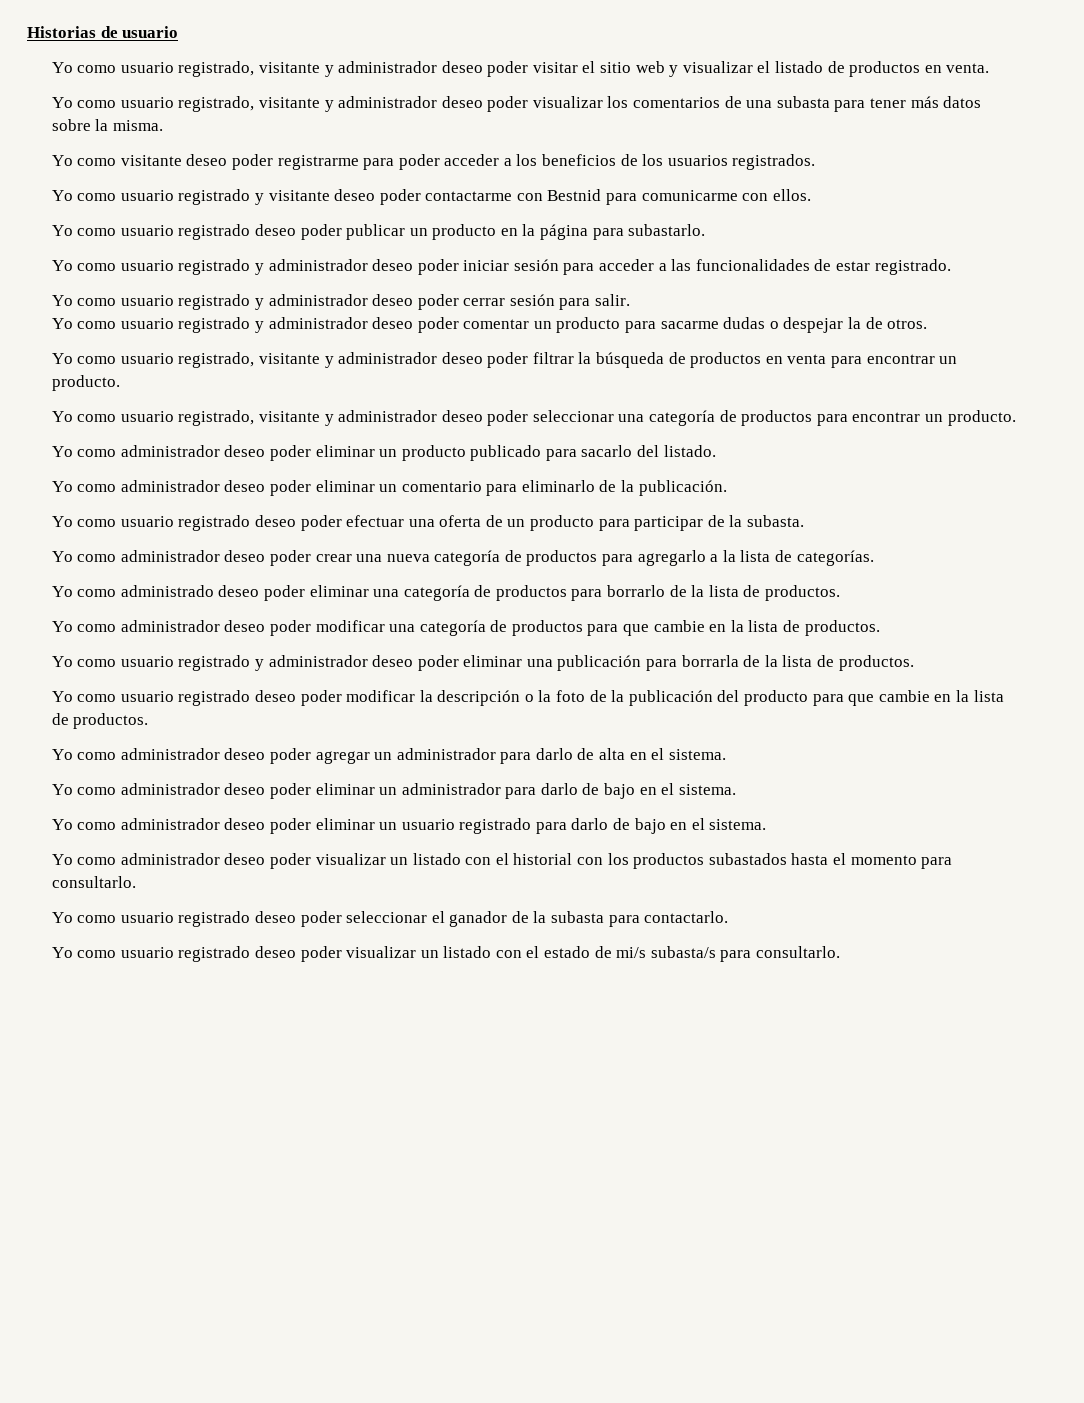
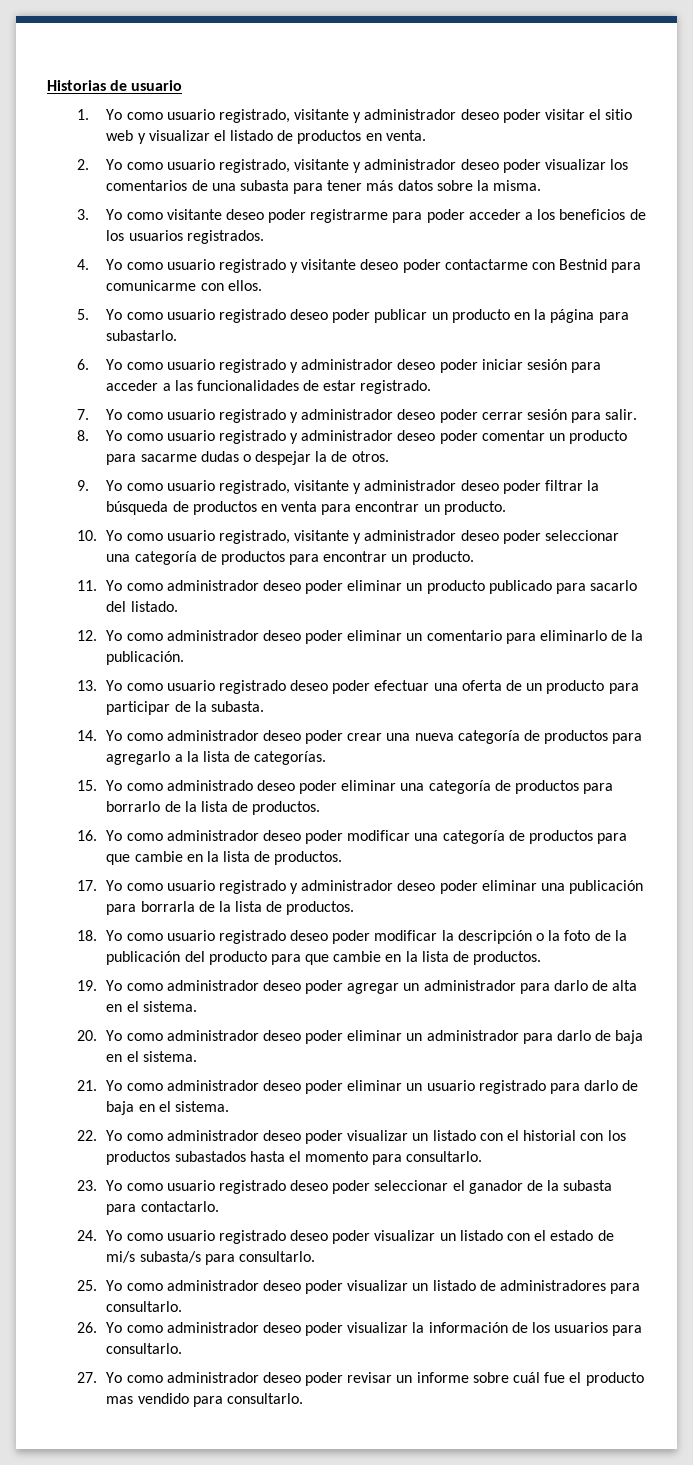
- Yo como usuario registrado, visitante y administrador deseo poder visitar el sitio web y visualizar el listado de productos en venta.
+ 1. Yo como usuario registrado, visitante y administrador deseo poder visitar el sitio web y visualizar el listado de productos en venta.
- Yo como usuario registrado, visitante y administrador deseo poder visualizar los comentarios de una subasta para tener más datos sobre la misma.
+ 2. Yo como usuario registrado, visitante y administrador deseo poder visualizar los comentarios de una subasta para tener más datos sobre la misma.
- Yo como visitante deseo poder registrarme para poder acceder a los beneficios de los usuarios registrados.
+ 3. Yo como visitante deseo poder registrarme para poder acceder a los beneficios de los usuarios registrados.
- Yo como usuario registrado y visitante deseo poder contactarme con Bestnid para comunicarme con ellos.
+ 4. Yo como usuario registrado y visitante deseo poder contactarme con Bestnid para comunicarme con ellos.
- Yo como usuario registrado deseo poder publicar un producto en la página para subastarlo.
+ 5. Yo como usuario registrado deseo poder publicar un producto en la página para subastarlo.
- Yo como usuario registrado y administrador deseo poder iniciar sesión para acceder a las funcionalidades de estar registrado.
+ 6. Yo como usuario registrado y administrador deseo poder iniciar sesión para acceder a las funcionalidades de estar registrado.
- Yo como usuario registrado y administrador deseo poder cerrar sesión para salir.
+ 7. Yo como usuario registrado y administrador deseo poder cerrar sesión para salir.
- Yo como usuario registrado y administrador deseo poder comentar un producto para sacarme dudas o despejar la de otros.
+ 8. Yo como usuario registrado y administrador deseo poder comentar un producto para sacarme dudas o despejar la de otros.
- Yo como usuario registrado, visitante y administrador deseo poder filtrar la búsqueda de productos en venta para encontrar un producto.
+ 9. Yo como usuario registrado, visitante y administrador deseo poder filtrar la búsqueda de productos en venta para encontrar un producto.
- Yo como usuario registrado, visitante y administrador deseo poder seleccionar una categoría de productos para encontrar un producto.
+ 10. Yo como usuario registrado, visitante y administrador deseo poder seleccionar una categoría de productos para encontrar un producto.
- Yo como administrador deseo poder eliminar un producto publicado para sacarlo del listado.
+ 11. Yo como administrador deseo poder eliminar un producto publicado para sacarlo del listado.
- Yo como administrador deseo poder eliminar un comentario para eliminarlo de la publicación.
+ 12. Yo como administrador deseo poder eliminar un comentario para eliminarlo de la publicación.
- Yo como usuario registrado deseo poder efectuar una oferta de un producto para participar de la subasta.
+ 13. Yo como usuario registrado deseo poder efectuar una oferta de un producto para participar de la subasta.
- Yo como administrador deseo poder crear una nueva categoría de productos para agregarlo a la lista de categorías.
+ 14. Yo como administrador deseo poder crear una nueva categoría de productos para agregarlo a la lista de categorías.
- Yo como administrado deseo poder eliminar una categoría de productos para borrarlo de la lista de productos.
+ 15. Yo como administrado deseo poder eliminar una categoría de productos para borrarlo de la lista de productos.
- Yo como administrador deseo poder modificar una categoría de productos para que cambie en la lista de productos.
+ 16. Yo como administrador deseo poder modificar una categoría de productos para que cambie en la lista de productos.
- Yo como usuario registrado y administrador deseo poder eliminar una publicación para borrarla de la lista de productos.
+ 17. Yo como usuario registrado y administrador deseo poder eliminar una publicación para borrarla de la lista de productos.
- Yo como usuario registrado deseo poder modificar la descripción o la foto de la publicación del producto para que cambie en la lista de productos.
+ 18. Yo como usuario registrado deseo poder modificar la descripción o la foto de la publicación del producto para que cambie en la lista de productos.
- Yo como administrador deseo poder agregar un administrador para darlo de alta en el sistema.
+ 19. Yo como administrador deseo poder agregar un administrador para darlo de alta en el sistema.
- Yo como administrador deseo poder eliminar un administrador para darlo de bajo en el sistema.
- Yo como administrador deseo poder eliminar un usuario registrado para darlo de bajo en el sistema.
- Yo como administrador deseo poder visualizar un listado con el historial con los productos subastados hasta el momento para consultarlo.
+ 20. Yo como administrador deseo poder eliminar un administrador para darlo de baja en el sistema.
+ 21. Yo como administrador deseo poder eliminar un usuario registrado para darlo de baja en el sistema.
+ 22. Yo como administrador deseo poder visualizar un listado con el historial con los productos subastados hasta el momento para consultarlo.
- Yo como usuario registrado deseo poder seleccionar el ganador de la subasta para contactarlo.
+ 23. Yo como usuario registrado deseo poder seleccionar el ganador de la subasta para contactarlo.
- Yo como usuario registrado deseo poder visualizar un listado con el estado de mi/s subasta/s para consultarlo.
+ 24. Yo como usuario registrado deseo poder visualizar un listado con el estado de mi/s subasta/s para consultarlo.
+ 25. Yo como administrador deseo poder visualizar un listado de administradores para consultarlo.
+ 26. Yo como administrador deseo poder visualizar la información de los usuarios para consultarlo.
+ 27. Yo como administrador deseo poder revisar un informe sobre cuál fue el producto mas vendido para consultarlo.

